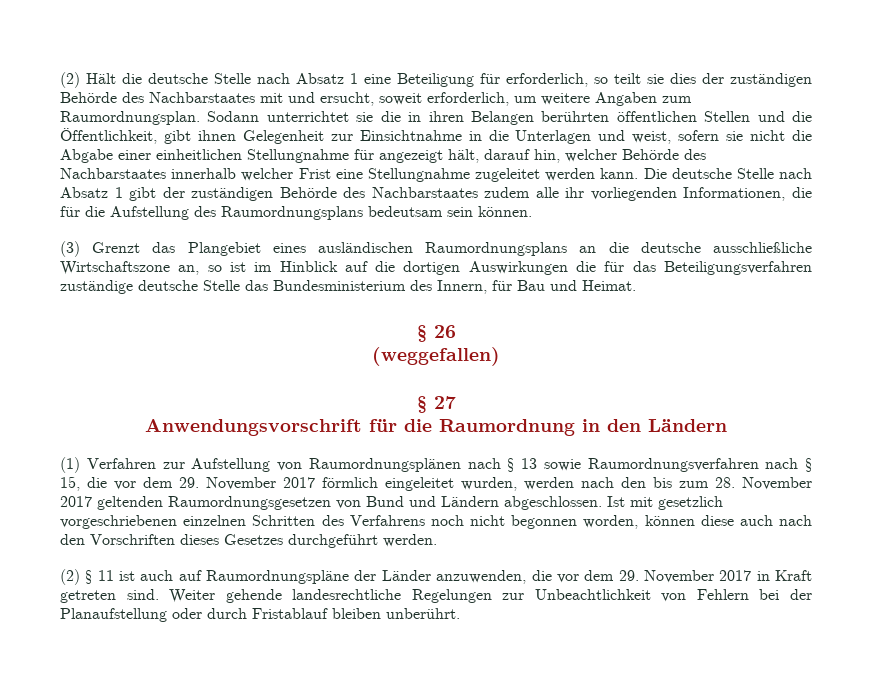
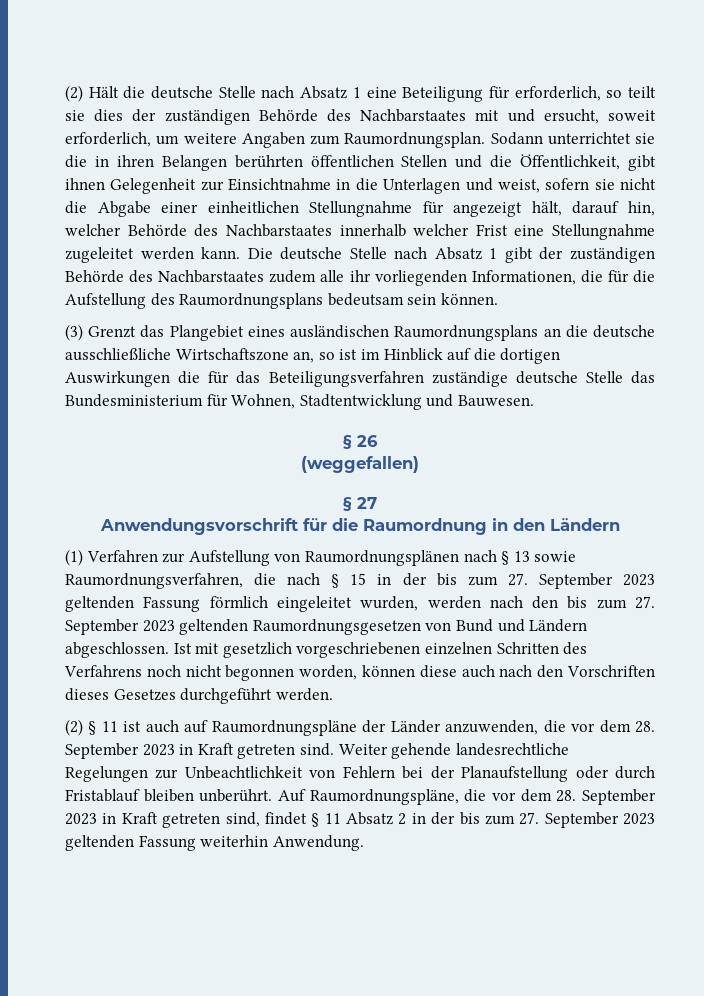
- (3) Grenzt das Plangebiet eines ausländischen Raumordnungsplans an die deutsche ausschließliche Wirtschaftszone an, so ist im Hinblick auf die dortigen Auswirkungen die für das Beteiligungsverfahren zuständige deutsche Stelle das Bundesministerium des Innern, für Bau und Heimat.
+ (3) Grenzt das Plangebiet eines ausländischen Raumordnungsplans an die deutsche ausschließliche Wirtschaftszone an, so ist im Hinblick auf die dortigen Auswirkungen die für das Beteiligungsverfahren zuständige deutsche Stelle das Bundesministerium für Wohnen, Stadtentwicklung und Bauwesen.
- (1) Verfahren zur Aufstellung von Raumordnungsplänen nach § 13 sowie Raumordnungsverfahren nach § 15, die vor dem 29. November 2017 förmlich eingeleitet wurden, werden nach den bis zum 28. November 2017 geltenden Raumordnungsgesetzen von Bund und Ländern abgeschlossen.
+ (1) Verfahren zur Aufstellung von Raumordnungsplänen nach § 13 sowie Raumordnungsverfahren, die nach § 15 in der bis zum 27. September 2023 geltenden Fassung förmlich eingeleitet wurden, werden nach den bis zum 27. September 2023 geltenden Raumordnungsgesetzen von Bund und Ländern abgeschlossen.
- (2) § 11 ist auch auf Raumordnungspläne der Länder anzuwenden, die vor dem 29. November 2017 in Kraft getreten sind.
+ (2) § 11 ist auch auf Raumordnungspläne der Länder anzuwenden, die vor dem 28. September 2023 in Kraft getreten sind.
+ Auf Raumordnungspläne, die vor dem 28. September 2023 in Kraft getreten sind, findet § 11 Absatz 2 in der bis zum 27. September 2023 geltenden Fassung weiterhin Anwendung.

